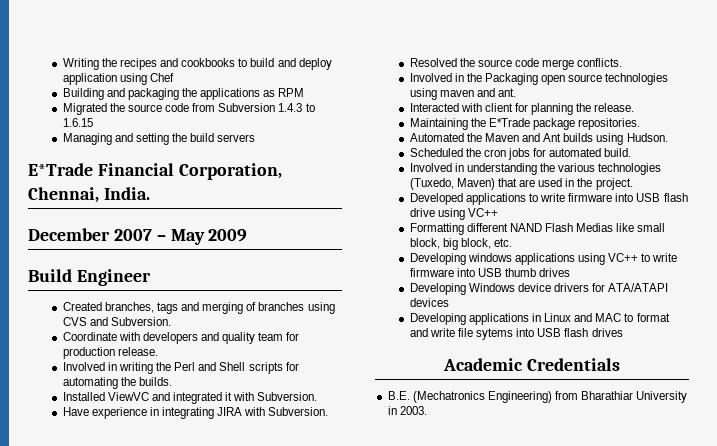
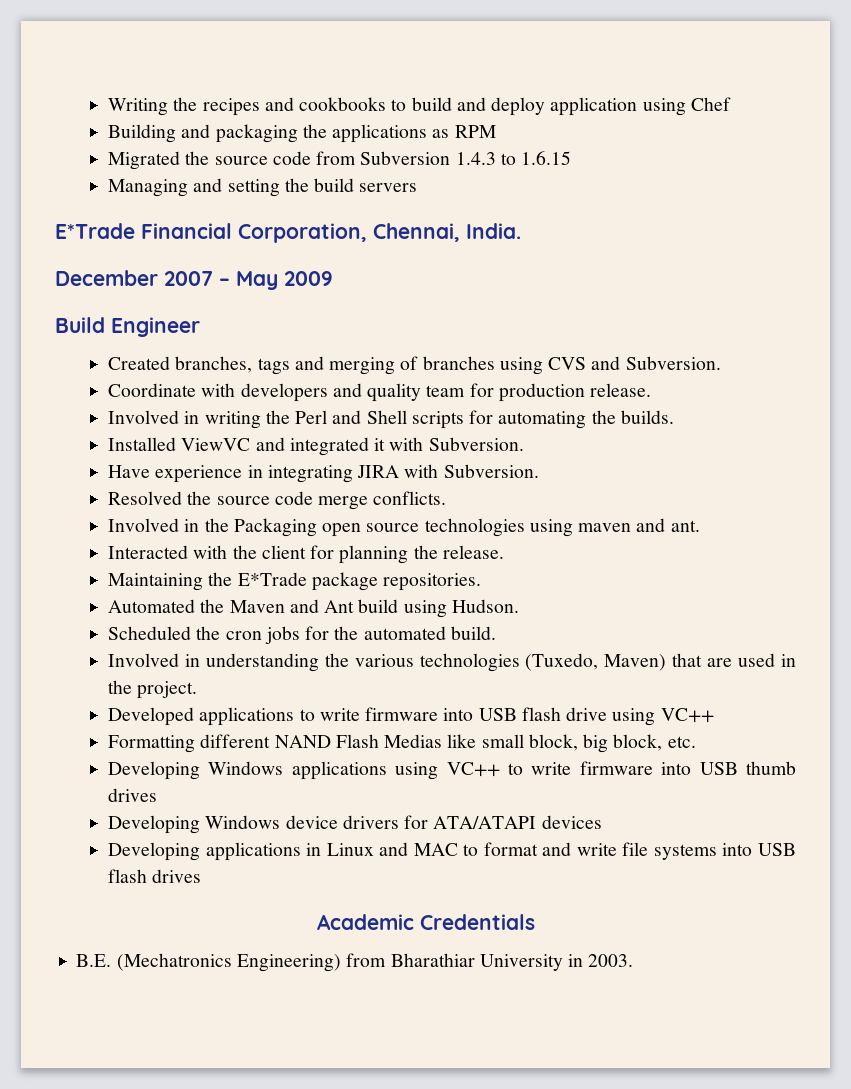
- Interacted with client for planning the release.
+ Interacted with the client for planning the release.
- Automated the Maven and Ant builds using Hudson.
+ Automated the Maven and Ant build using Hudson.
- Scheduled the cron jobs for automated build.
+ Scheduled the cron jobs for the automated build.
- Developing windows applications using VC++ to write firmware into USB thumb drives
+ Developing Windows applications using VC++ to write firmware into USB thumb drives
- Developing applications in Linux and MAC to format and write file sytems into USB flash drives
+ Developing applications in Linux and MAC to format and write file systems into USB flash drives

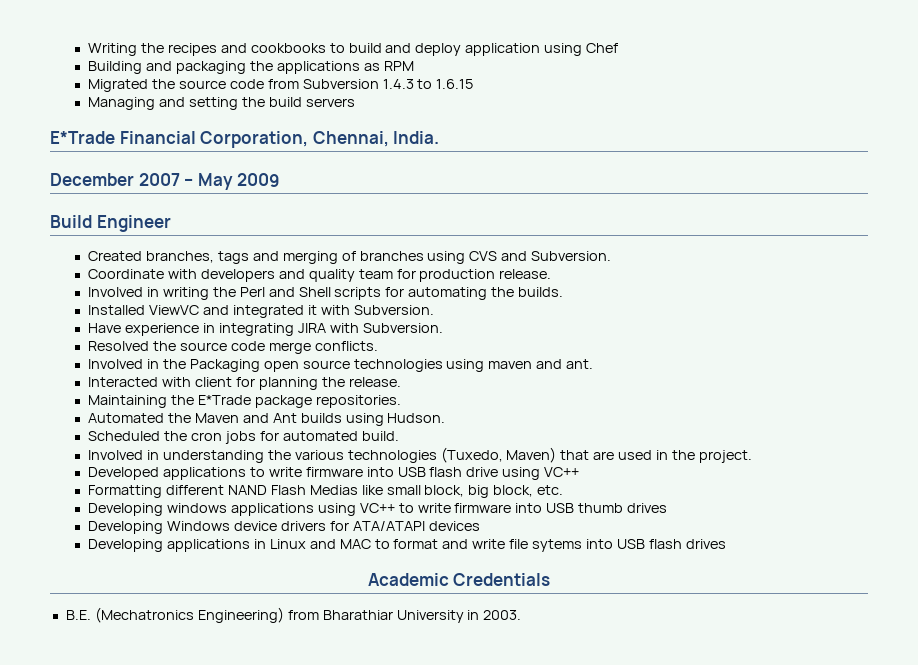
- Interacted with the client for planning the release.
+ Interacted with client for planning the release.
- Automated the Maven and Ant build using Hudson.
+ Automated the Maven and Ant builds using Hudson.
- Scheduled the cron jobs for the automated build.
+ Scheduled the cron jobs for automated build.
- Developing Windows applications using VC++ to write firmware into USB thumb drives
+ Developing windows applications using VC++ to write firmware into USB thumb drives
- Developing applications in Linux and MAC to format and write file systems into USB flash drives
+ Developing applications in Linux and MAC to format and write file sytems into USB flash drives

